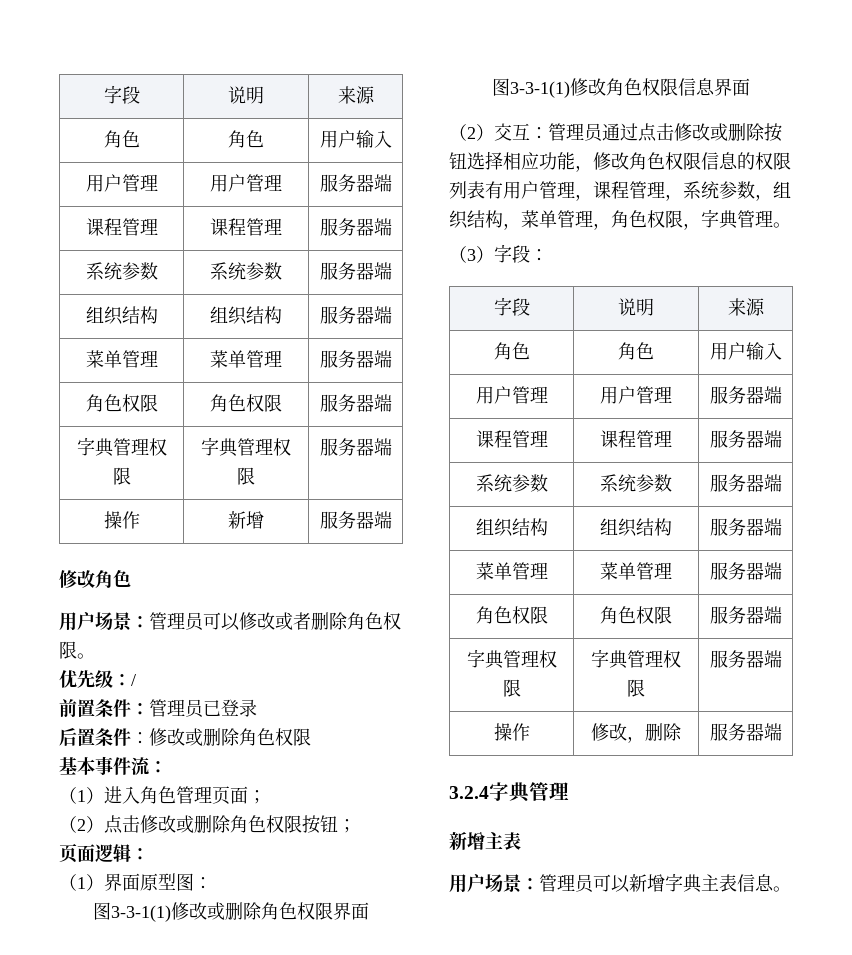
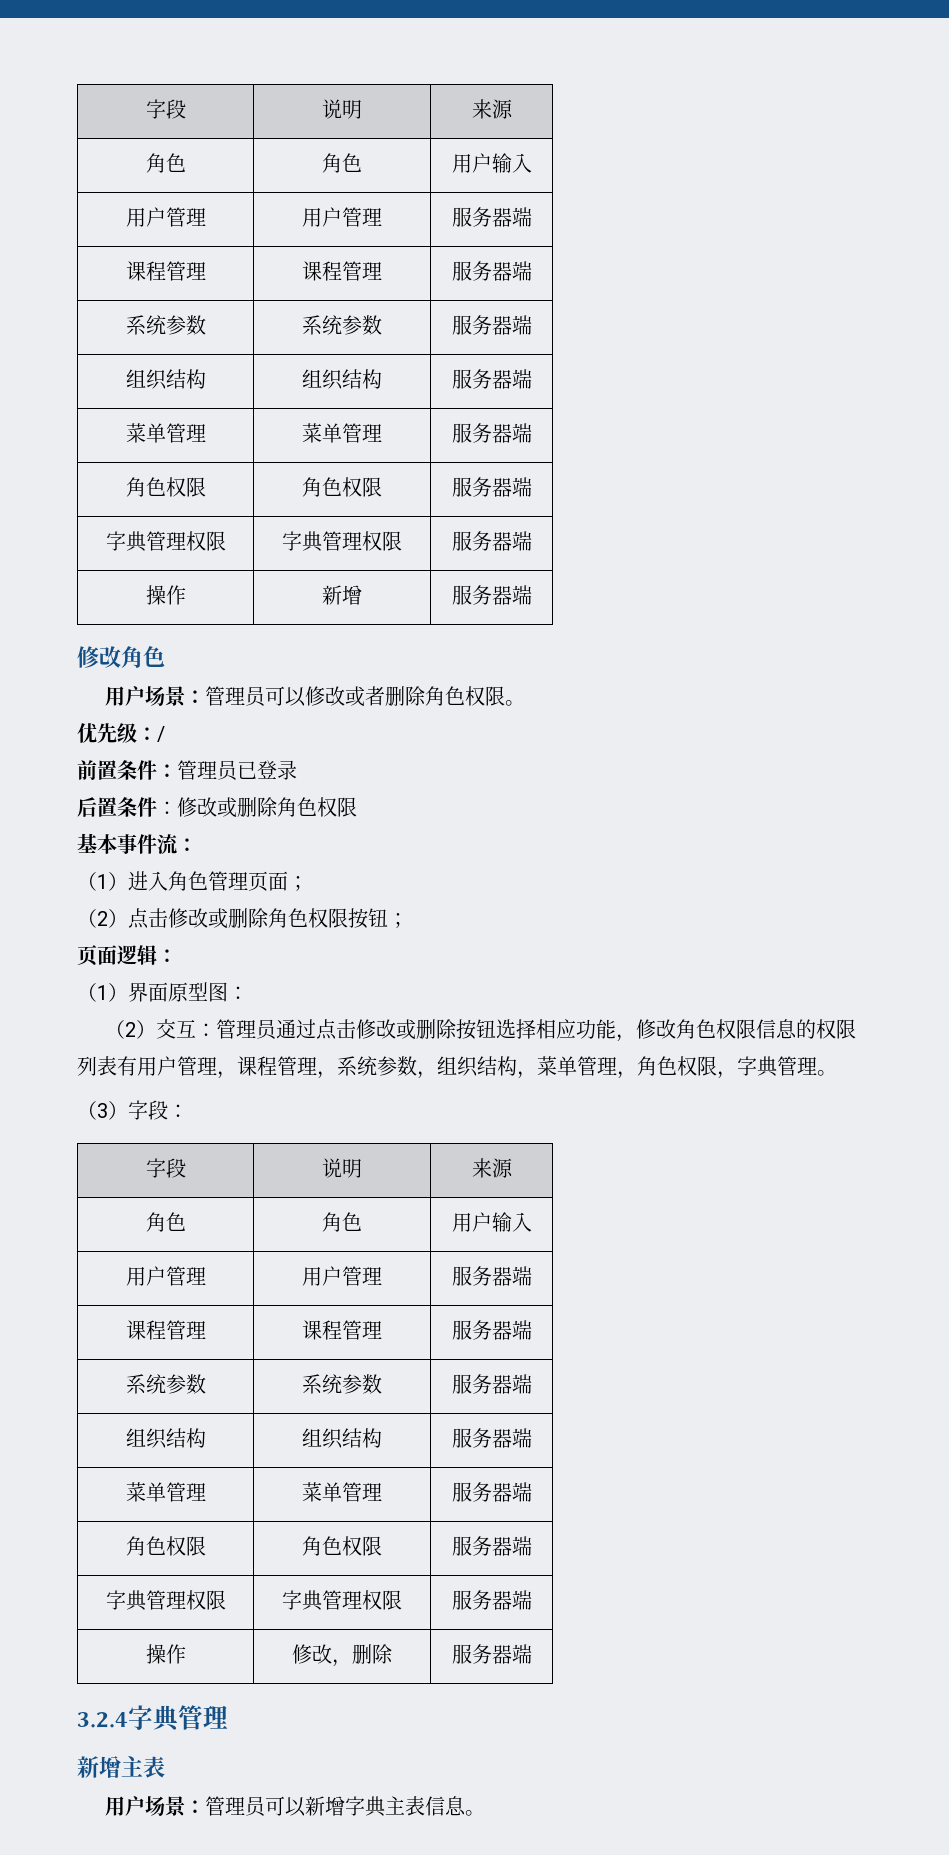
- 图3-3-1(1)修改或删除角色权限界面
- 图3-3-1(1)修改角色权限信息界面

